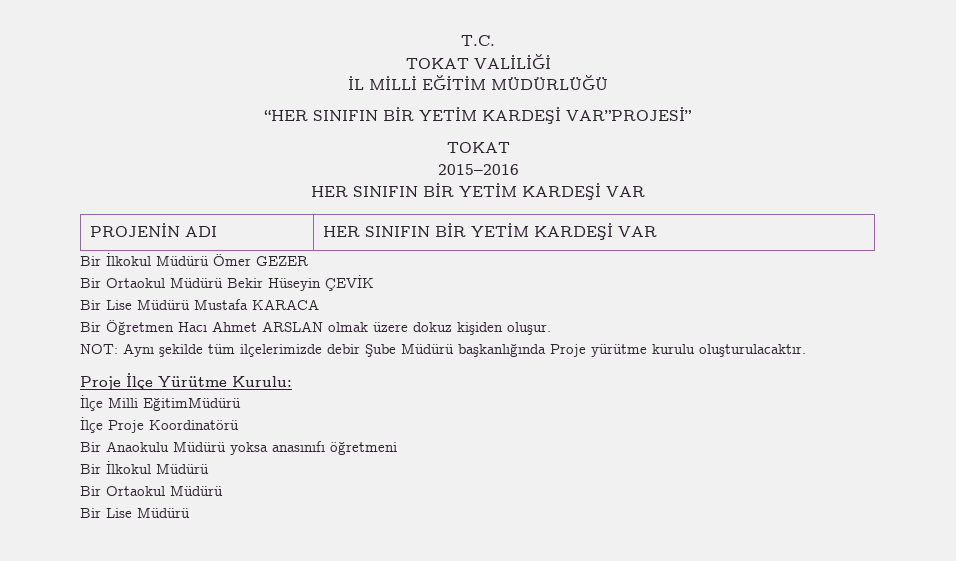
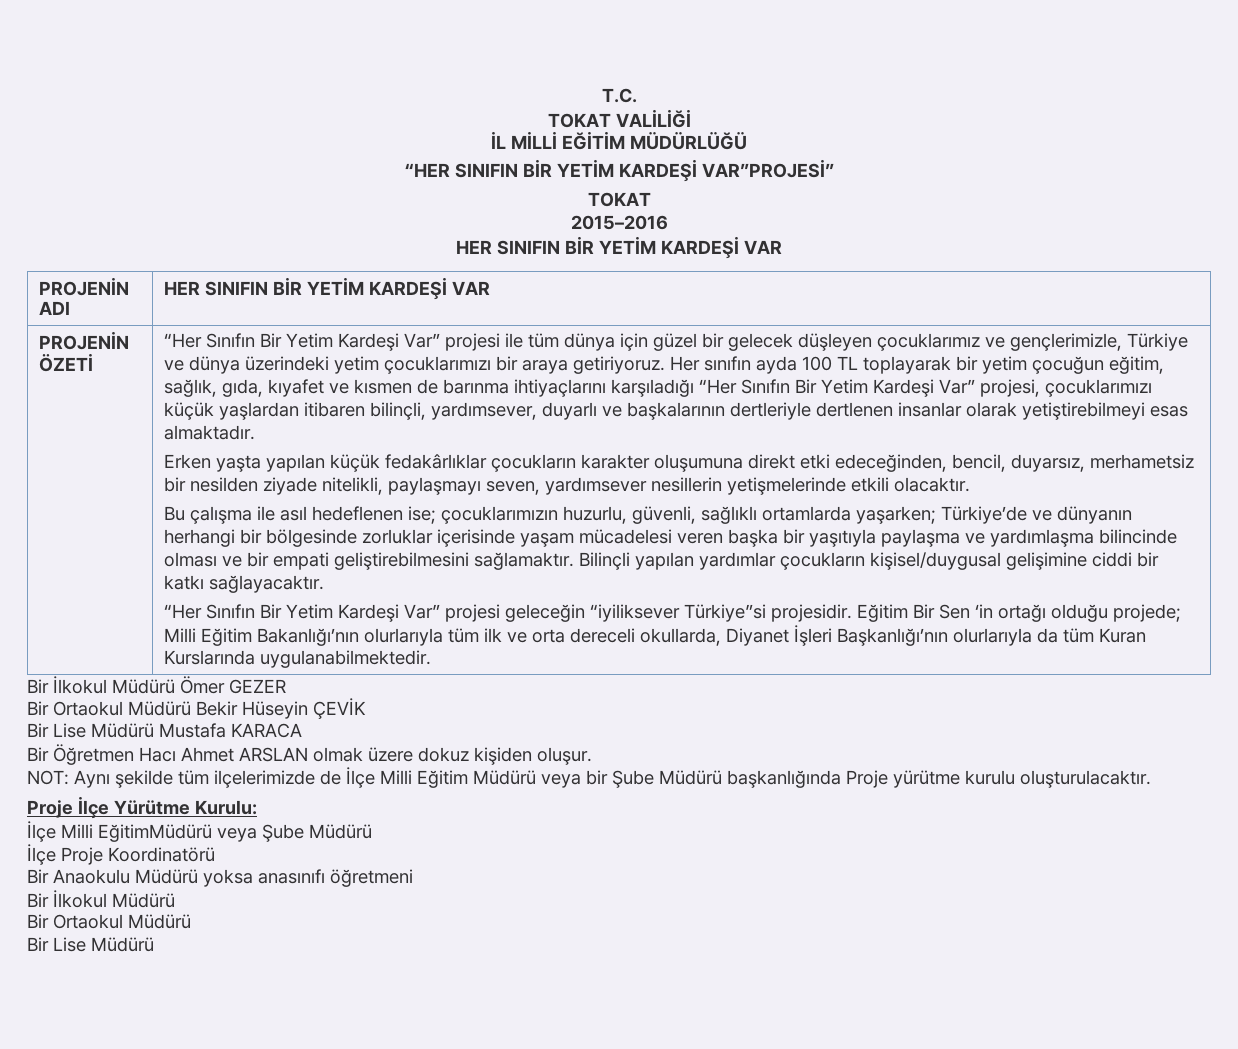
+ PROJENİN ÖZETİ | “Her Sınıfın Bir Yetim Kardeşi Var” projesi ile tüm dünya için güzel bir gelecek düşleyen çocuklarımız ve gençlerimizle, Türkiye ve dünya üzerindeki yetim çocuklarımızı bir araya getiriyoruz. Her sınıfın ayda 100 TL toplayarak bir yetim çocuğun eğitim, sağlık, gıda, kıyafet ve kısmen de barınma ihtiyaçlarını karşıladığı “Her Sınıfın Bir Yetim Kardeşi Var” projesi, çocuklarımızı küçük yaşlardan itibaren bilinçli, yardımsever, duyarlı ve başkalarının dertleriyle dertlenen insanlar olarak yetiştirebilmeyi esas almaktadır.
+ Erken yaşta yapılan küçük fedakârlıklar çocukların karakter oluşumuna direkt etki edeceğinden, bencil, duyarsız, merhametsiz bir nesilden ziyade nitelikli, paylaşmayı seven, yardımsever nesillerin yetişmelerinde etkili olacaktır.
+ Bu çalışma ile asıl hedeflenen ise; çocuklarımızın huzurlu, güvenli, sağlıklı ortamlarda yaşarken; Türkiye’de ve dünyanın herhangi bir bölgesinde zorluklar içerisinde yaşam mücadelesi veren başka bir yaşıtıyla paylaşma ve yardımlaşma bilincinde olması ve bir empati geliştirebilmesini sağlamaktır. Bilinçli yapılan yardımlar çocukların kişisel/duygusal gelişimine ciddi bir katkı sağlayacaktır.
+ “Her Sınıfın Bir Yetim Kardeşi Var” projesi geleceğin “iyiliksever Türkiye”si projesidir. Eğitim Bir Sen ‘in ortağı olduğu projede; Milli Eğitim Bakanlığı’nın olurlarıyla tüm ilk ve orta dereceli okullarda, Diyanet İşleri Başkanlığı’nın olurlarıyla da tüm Kuran Kurslarında uygulanabilmektedir.
- NOT: Aynı şekilde tüm ilçelerimizde debir Şube Müdürü başkanlığında Proje yürütme kurulu oluşturulacaktır.
+ NOT: Aynı şekilde tüm ilçelerimizde de İlçe Milli Eğitim Müdürü veya bir Şube Müdürü başkanlığında Proje yürütme kurulu oluşturulacaktır.
- İlçe Milli EğitimMüdürü
+ İlçe Milli EğitimMüdürü veya Şube Müdürü

